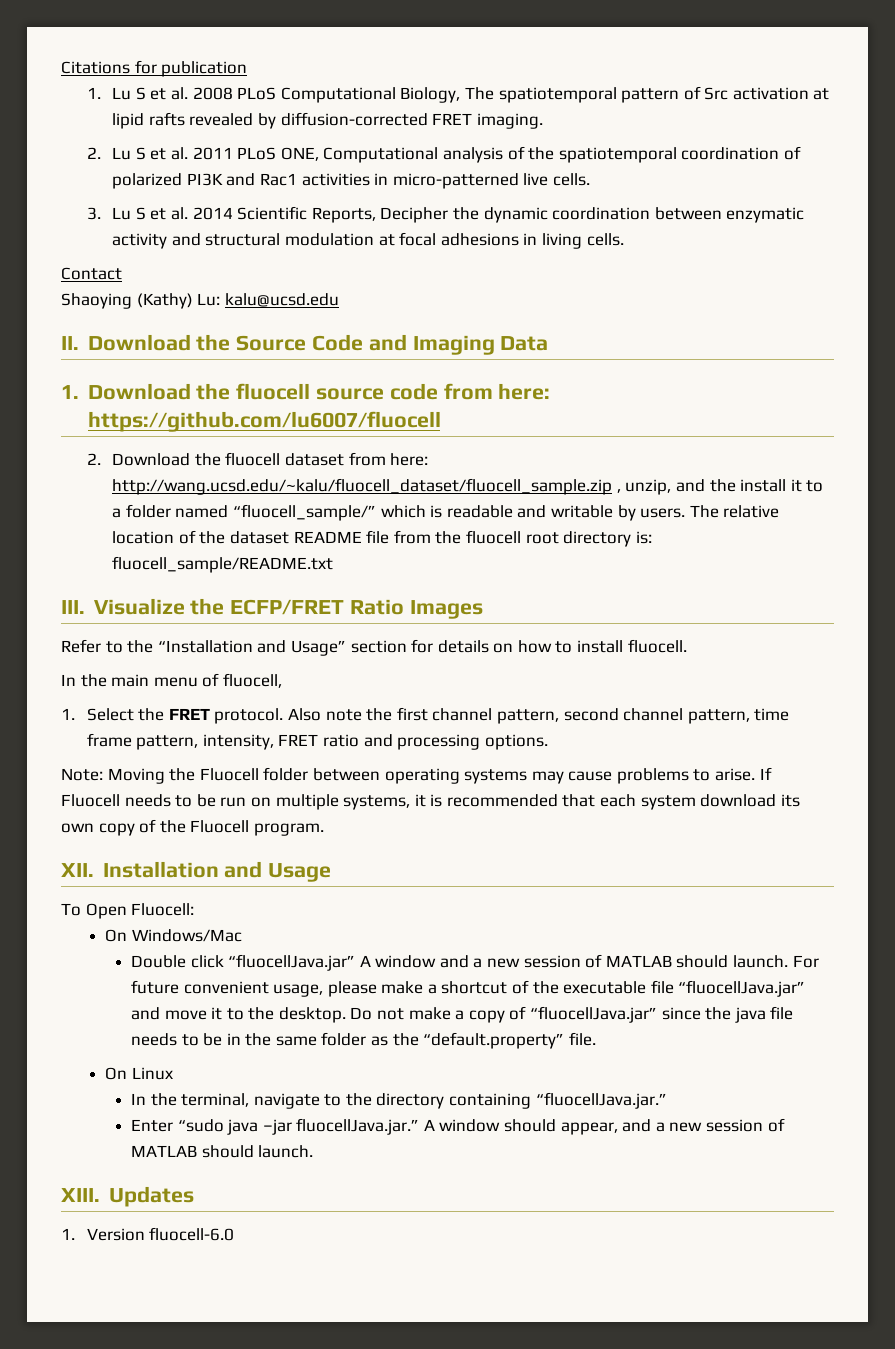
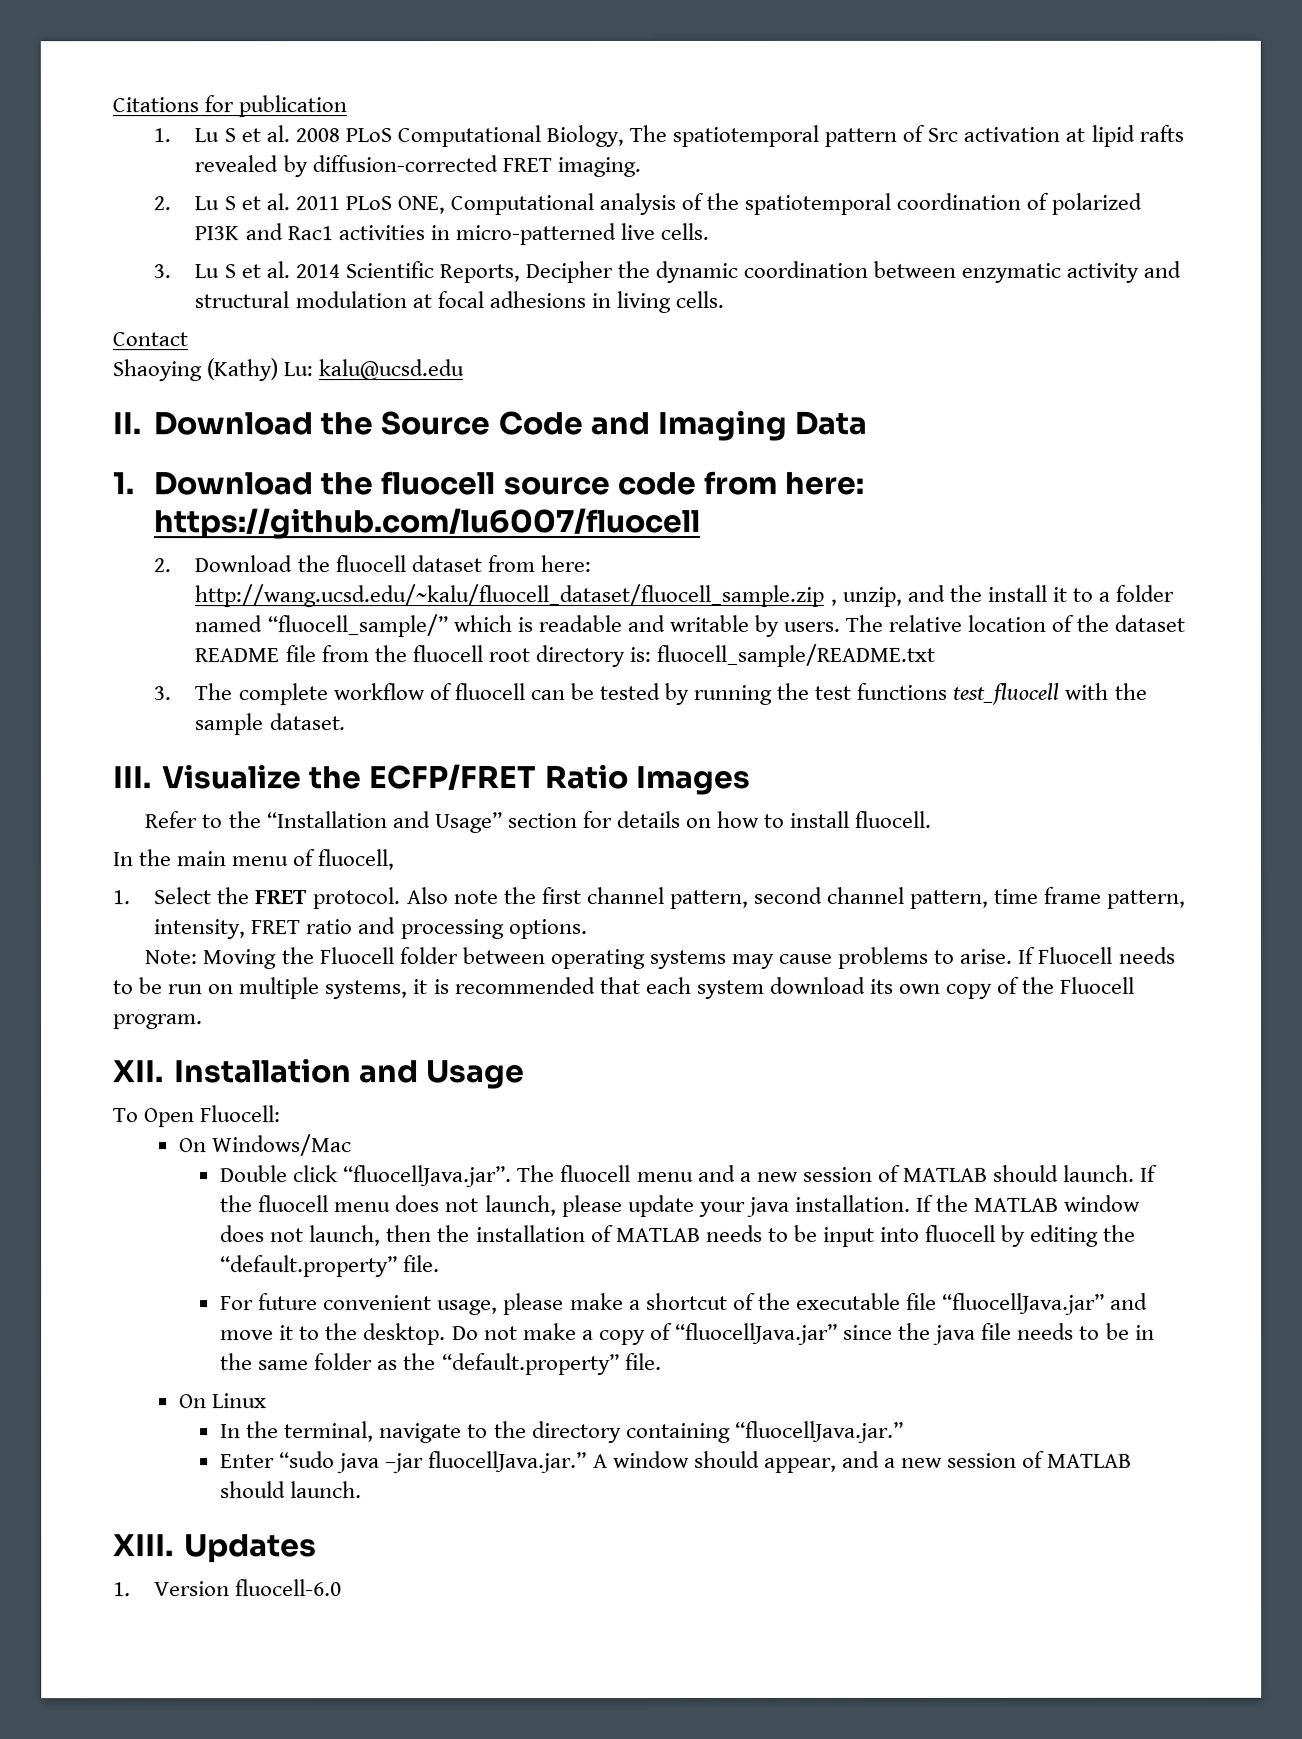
+ 3. The complete workflow of fluocell can be tested by running the test functions test_fluocell with the sample dataset.
- Double click “fluocellJava.jar” A window and a new session of MATLAB should launch. For future convenient usage, please make a shortcut of the executable file “fluocellJava.jar” and move it to the desktop.
+ Double click “fluocellJava.jar”. The fluocell menu and a new session of MATLAB should launch. If the fluocell menu does not launch, please update your java installation. If the MATLAB window does not launch, then the installation of MATLAB needs to be input into fluocell by editing the “default.property” file.
+ For future convenient usage, please make a shortcut of the executable file “fluocellJava.jar” and move it to the desktop.

